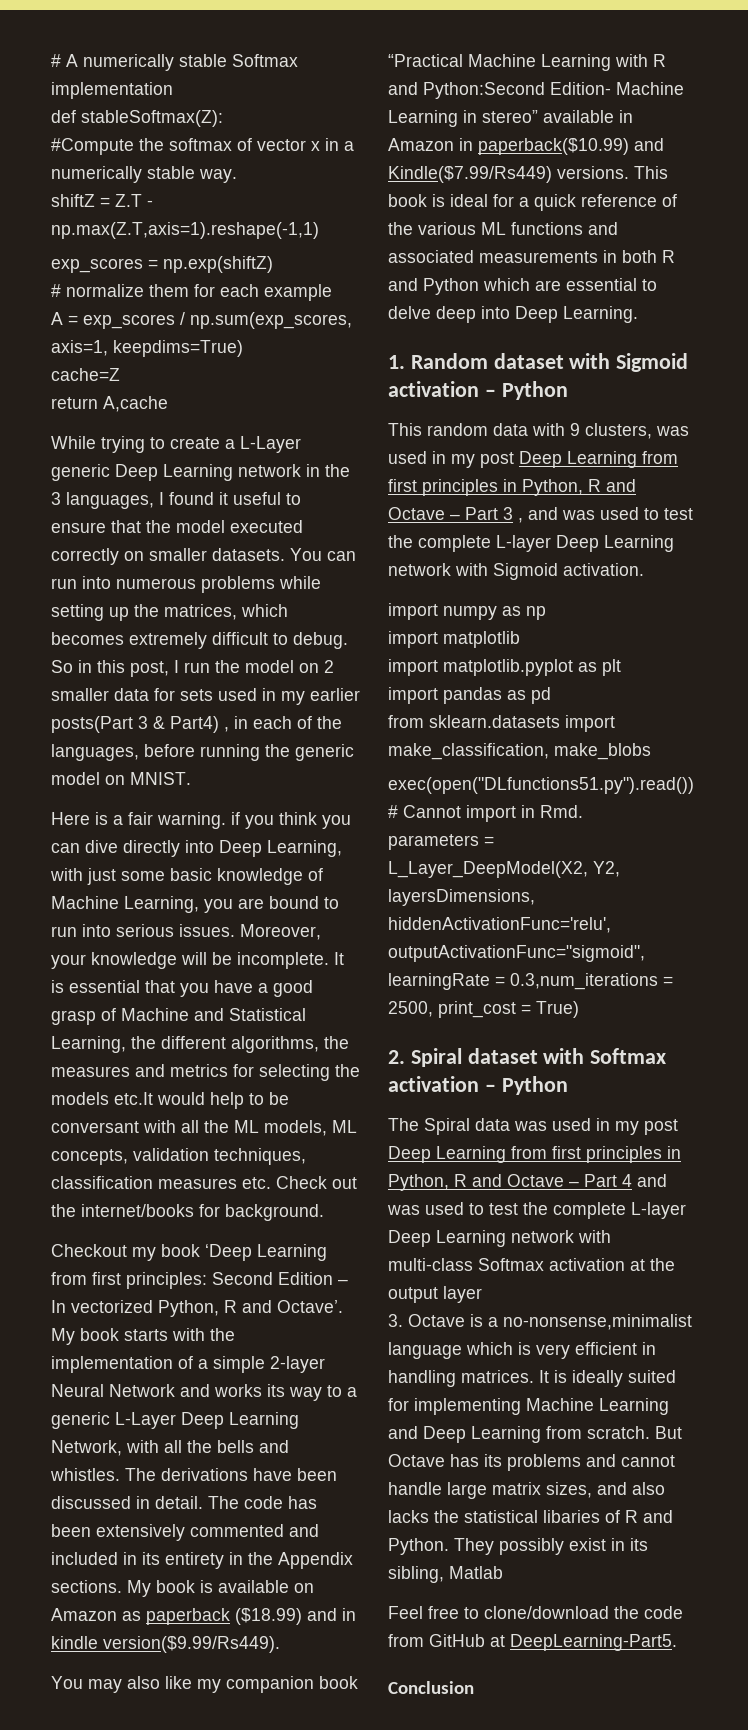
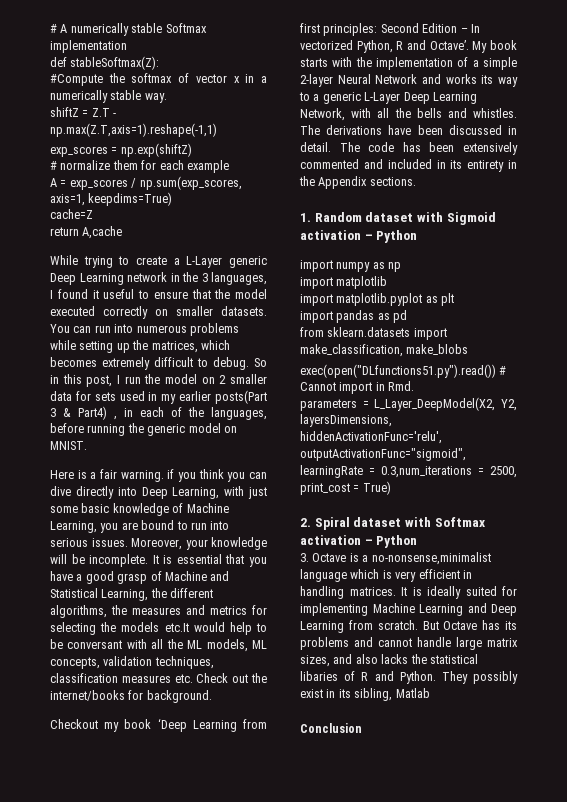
- My book is available on Amazon as paperback ($18.99) and in kindle version($9.99/Rs449).
- You may also like my companion book “Practical Machine Learning with R and Python:Second Edition- Machine Learning in stereo” available in Amazon in paperback($10.99) and Kindle($7.99/Rs449) versions. This book is ideal for a quick reference of the various ML functions and associated measurements in both R and Python which are essential to delve deep into Deep Learning.
- This random data with 9 clusters, was used in my post Deep Learning from first principles in Python, R and Octave – Part 3 , and was used to test the complete L-layer Deep Learning network with Sigmoid activation.
- The Spiral data was used in my post Deep Learning from first principles in Python, R and Octave – Part 4 and was used to test the complete L-layer Deep Learning network with multi-class Softmax activation at the output layer
- Feel free to clone/download the code from GitHub at DeepLearning-Part5.

